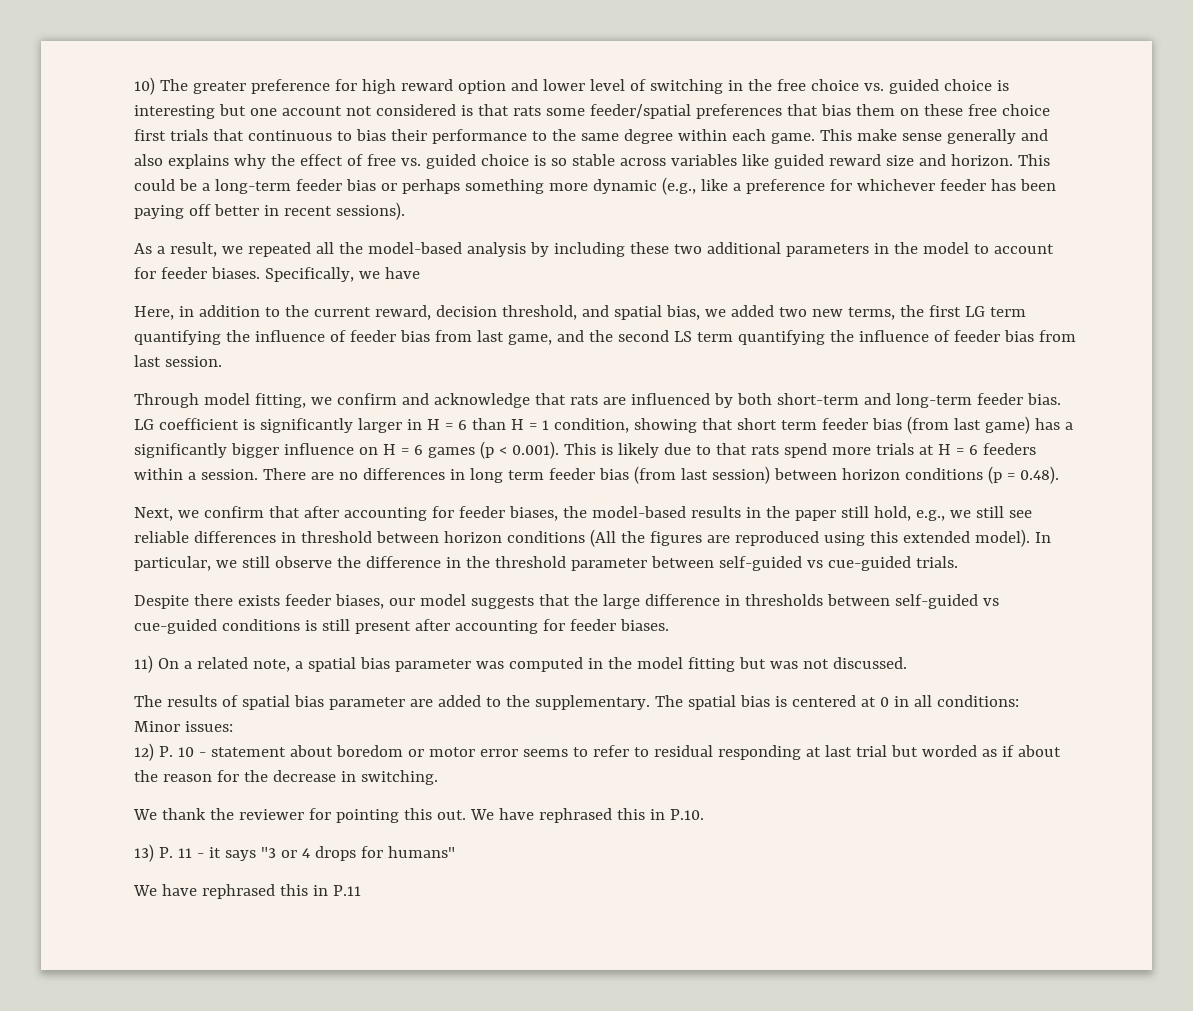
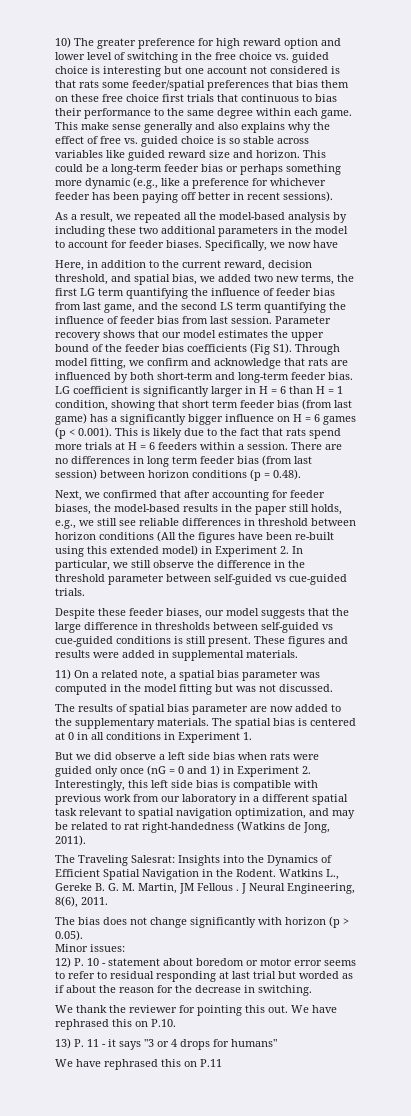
- Specifically, we have
+ Specifically, we now have
- Here, in addition to the current reward, decision threshold, and spatial bias, we added two new terms, the first LG term quantifying the influence of feeder bias from last game, and the second LS term quantifying the influence of feeder bias from last session.
- Through model fitting, we confirm and acknowledge that rats are influenced by both short-term and long-term feeder bias.
+ Here, in addition to the current reward, decision threshold, and spatial bias, we added two new terms, the first LG term quantifying the influence of feeder bias from last game, and the second LS term quantifying the influence of feeder bias from last session. Parameter recovery shows that our model estimates the upper bound of the feeder bias coefficients (Fig S1). Through model fitting, we confirm and acknowledge that rats are influenced by both short-term and long-term feeder bias.
- LG coefficient is significantly larger in H = 6 than H = 1 condition, showing that short term feeder bias (from last game) has a significantly bigger influence on H = 6 games (p < 0.001). This is likely due to that rats spend more trials at H = 6 feeders within a session.
+ LG coefficient is significantly larger in H = 6 than H = 1 condition, showing that short term feeder bias (from last game) has a significantly bigger influence on H = 6 games (p < 0.001). This is likely due to the fact that rats spend more trials at H = 6 feeders within a session.
- Next, we confirm that after accounting for feeder biases, the model-based results in the paper still hold, e.g., we still see reliable differences in threshold between horizon conditions (All the figures are reproduced using this extended model). In particular, we still observe the difference in the threshold parameter between self-guided vs cue-guided trials.
+ Next, we confirmed that after accounting for feeder biases, the model-based results in the paper still holds, e.g., we still see reliable differences in threshold between horizon conditions (All the figures have been re-built using this extended model) in Experiment 2. In particular, we still observe the difference in the threshold parameter between self-guided vs cue-guided trials.
- Despite there exists feeder biases, our model suggests that the large difference in thresholds between self-guided vs cue-guided conditions is still present after accounting for feeder biases.
+ Despite these feeder biases, our model suggests that the large difference in thresholds between self-guided vs cue-guided conditions is still present. These figures and results were added in supplemental materials.
- The results of spatial bias parameter are added to the supplementary.
+ The results of spatial bias parameter are now added to the supplementary materials.
- The spatial bias is centered at 0 in all conditions:
+ The spatial bias is centered at 0 in all conditions in Experiment 1.
+ But we did observe a left side bias when rats were guided only once (nG = 0 and 1) in Experiment 2. Interestingly, this left side bias is compatible with previous work from our laboratory in a different spatial task relevant to spatial navigation optimization, and may be related to rat right-handedness (Watkins de Jong, 2011).
+ The Traveling Salesrat: Insights into the Dynamics of Efficient Spatial Navigation in the Rodent. Watkins L., Gereke B. G. M. Martin, JM Fellous . J Neural Engineering, 8(6), 2011.
+ The bias does not change significantly with horizon (p > 0.05).
- We have rephrased this in P.10.
+ We have rephrased this on P.10.
- We have rephrased this in P.11
+ We have rephrased this on P.11

